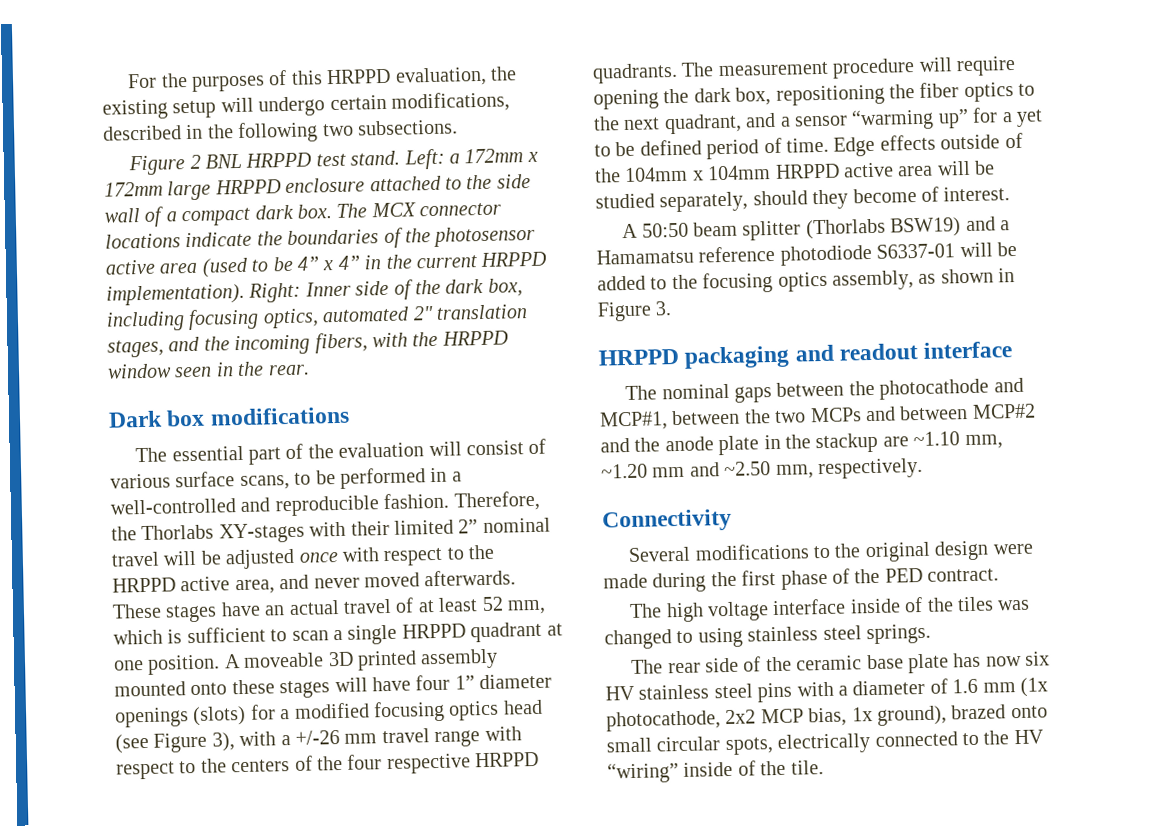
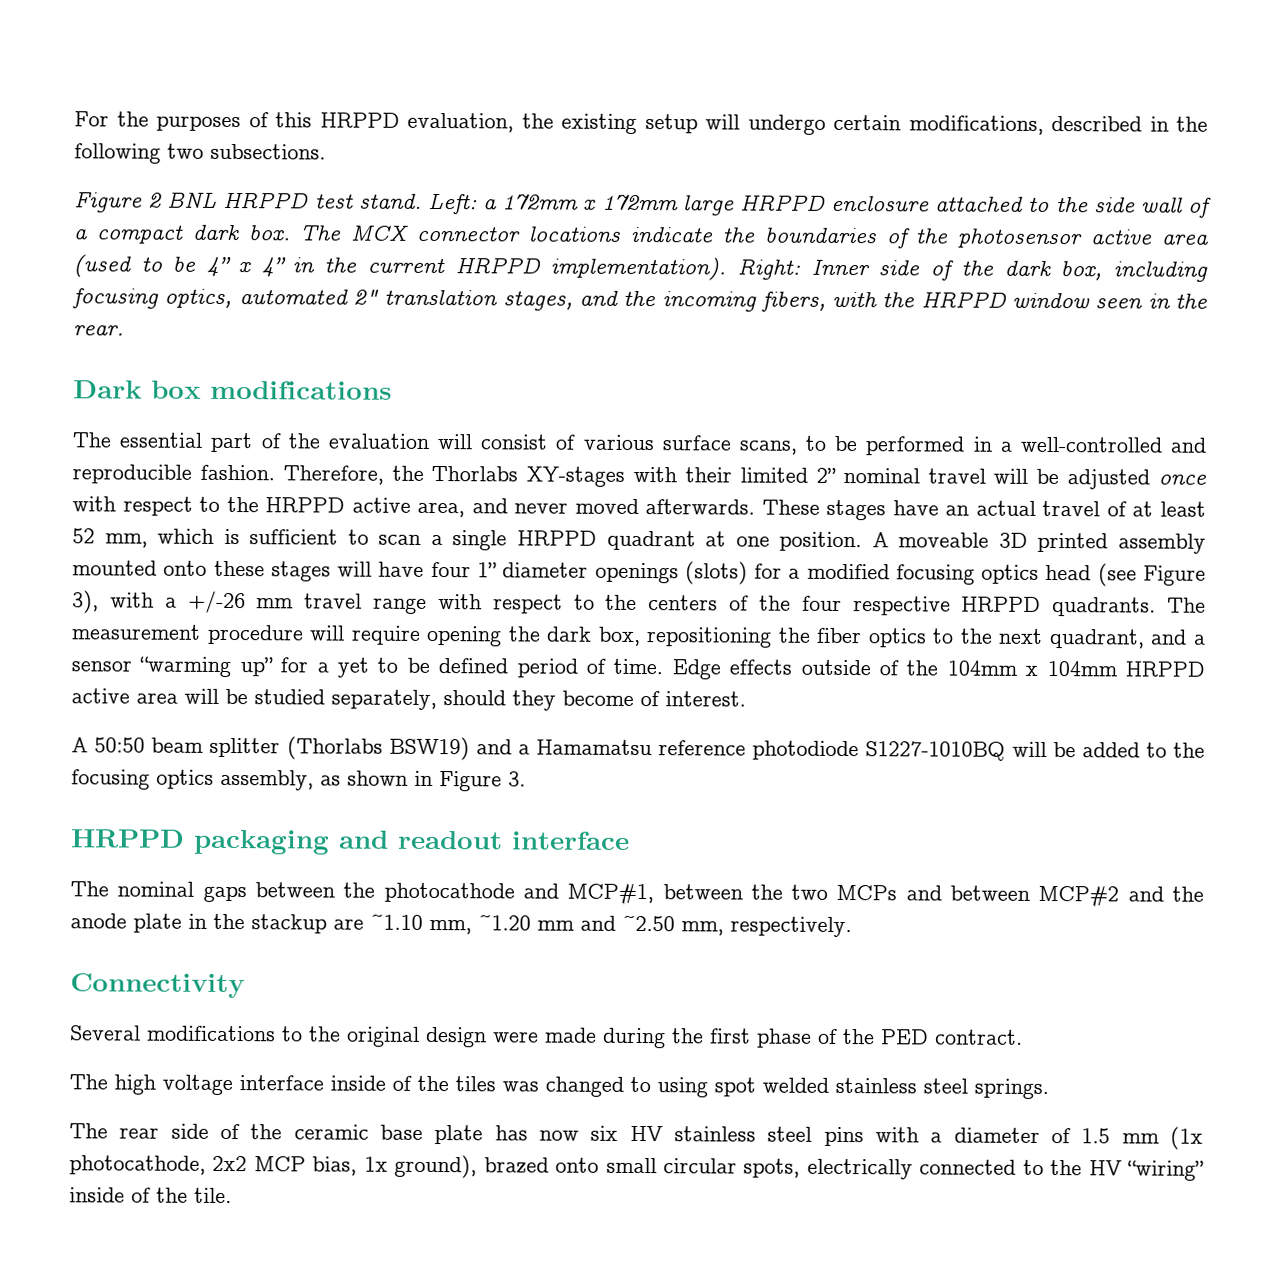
- A 50:50 beam splitter (Thorlabs BSW19) and a Hamamatsu reference photodiode S6337-01 will be added to the focusing optics assembly, as shown in Figure 3.
+ A 50:50 beam splitter (Thorlabs BSW19) and a Hamamatsu reference photodiode S1227-1010BQ will be added to the focusing optics assembly, as shown in Figure 3.
- The high voltage interface inside of the tiles was changed to using stainless steel springs.
+ The high voltage interface inside of the tiles was changed to using spot welded stainless steel springs.
- The rear side of the ceramic base plate has now six HV stainless steel pins with a diameter of 1.6 mm (1x photocathode, 2x2 MCP bias, 1x ground), brazed onto small circular spots, electrically connected to the HV “wiring” inside of the tile.
+ The rear side of the ceramic base plate has now six HV stainless steel pins with a diameter of 1.5 mm (1x photocathode, 2x2 MCP bias, 1x ground), brazed onto small circular spots, electrically connected to the HV “wiring” inside of the tile.

